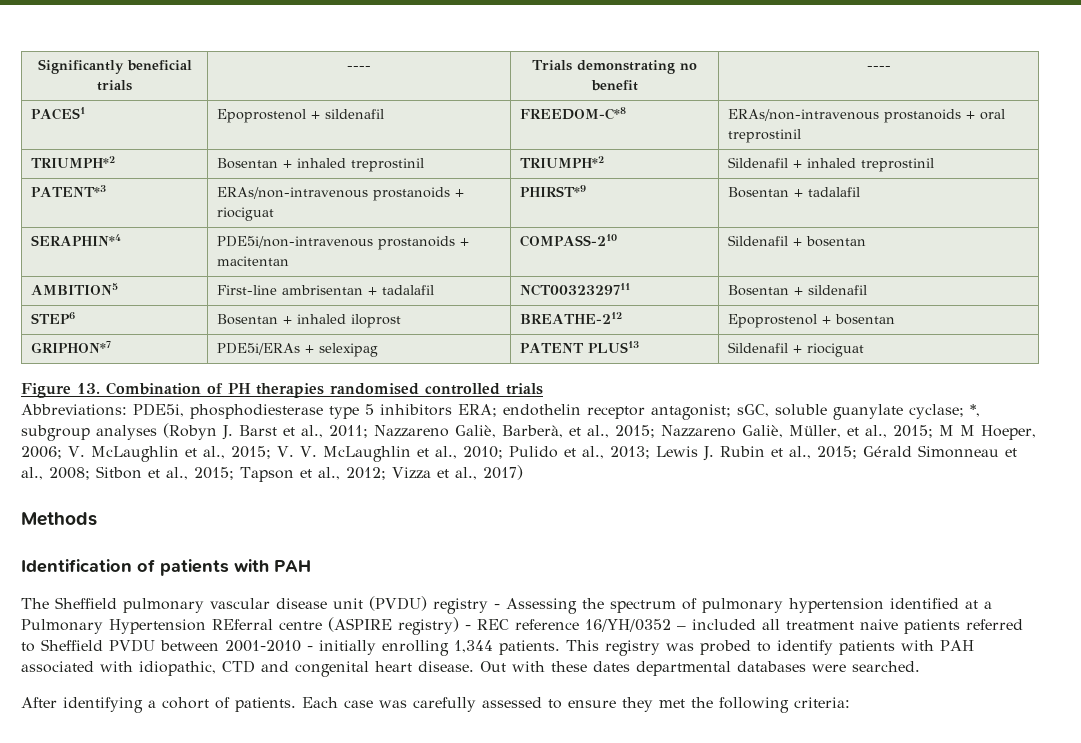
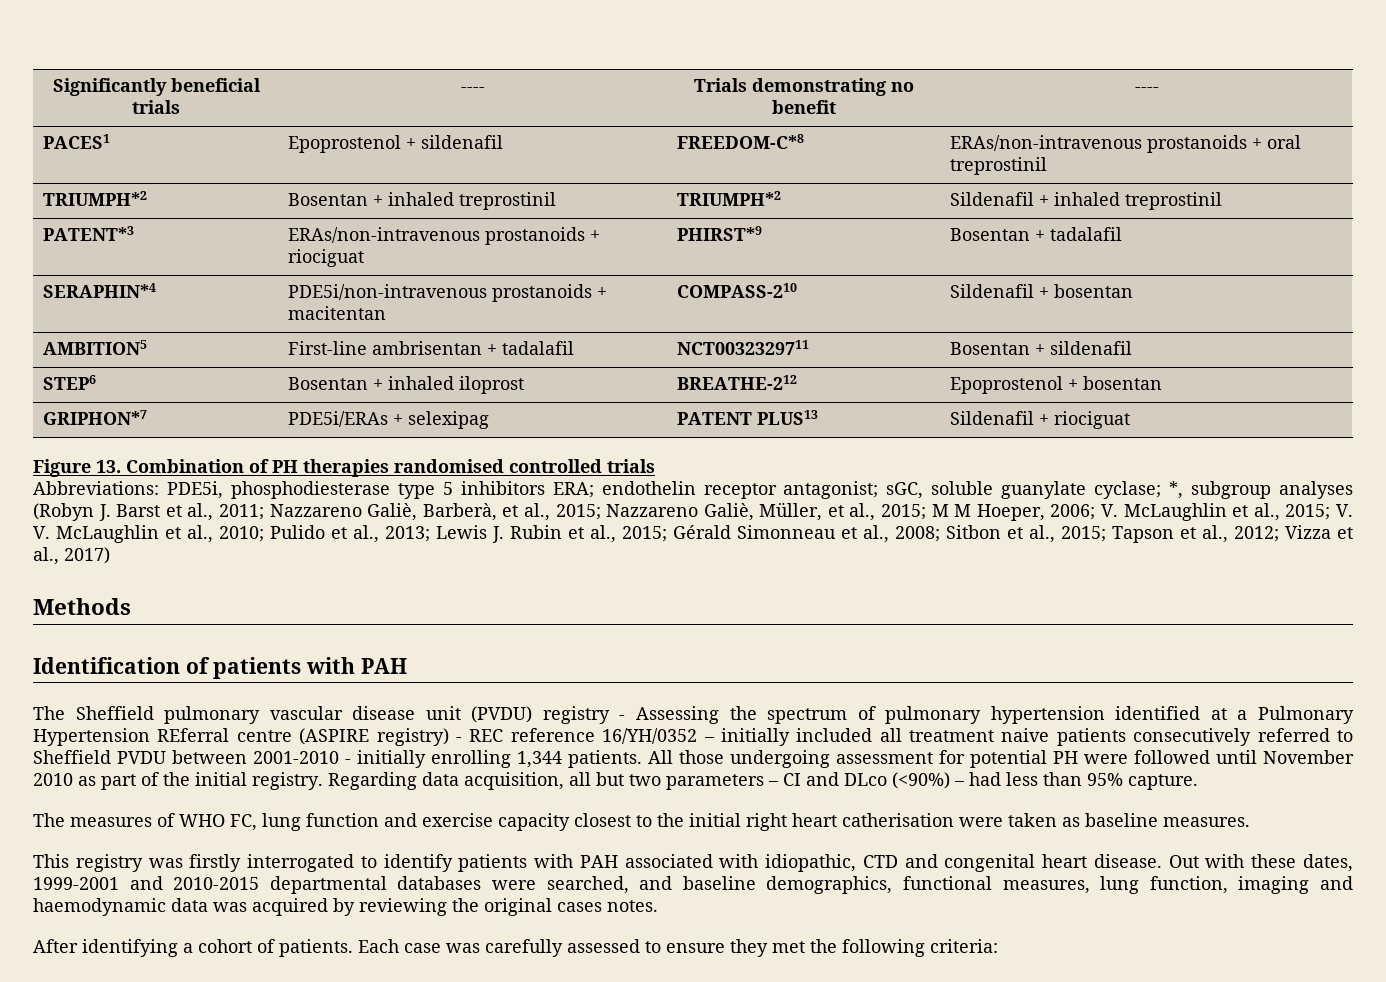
- The Sheffield pulmonary vascular disease unit (PVDU) registry - Assessing the spectrum of pulmonary hypertension identified at a Pulmonary Hypertension REferral centre (ASPIRE registry) - REC reference 16/YH/0352 – included all treatment naive patients referred to Sheffield PVDU between 2001-2010 - initially enrolling 1,344 patients. This registry was probed to identify patients with PAH associated with idiopathic, CTD and congenital heart disease.
+ The Sheffield pulmonary vascular disease unit (PVDU) registry - Assessing the spectrum of pulmonary hypertension identified at a Pulmonary Hypertension REferral centre (ASPIRE registry) - REC reference 16/YH/0352 – initially included all treatment naive patients consecutively referred to Sheffield PVDU between 2001-2010 - initially enrolling 1,344 patients. All those undergoing assessment for potential PH were followed until November 2010 as part of the initial registry. Regarding data acquisition, all but two parameters – CI and DLco (<90%) – had less than 95% capture.
+ The measures of WHO FC, lung function and exercise capacity closest to the initial right heart catherisation were taken as baseline measures.
+ This registry was firstly interrogated to identify patients with PAH associated with idiopathic, CTD and congenital heart disease.
- Out with these dates departmental databases were searched.
+ Out with these dates, 1999-2001 and 2010-2015 departmental databases were searched, and baseline demographics, functional measures, lung function, imaging and haemodynamic data was acquired by reviewing the original cases notes.

